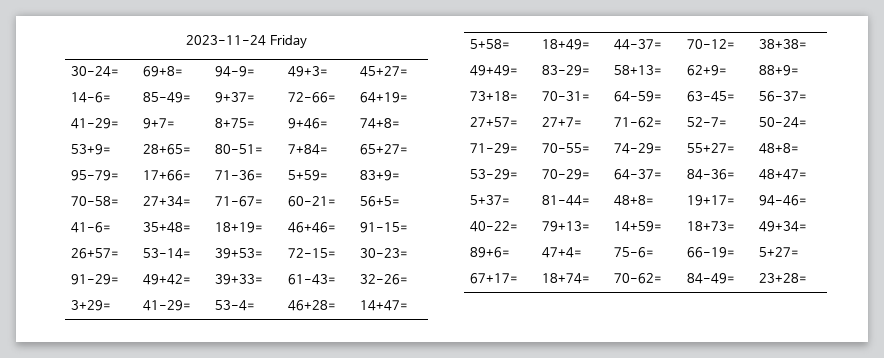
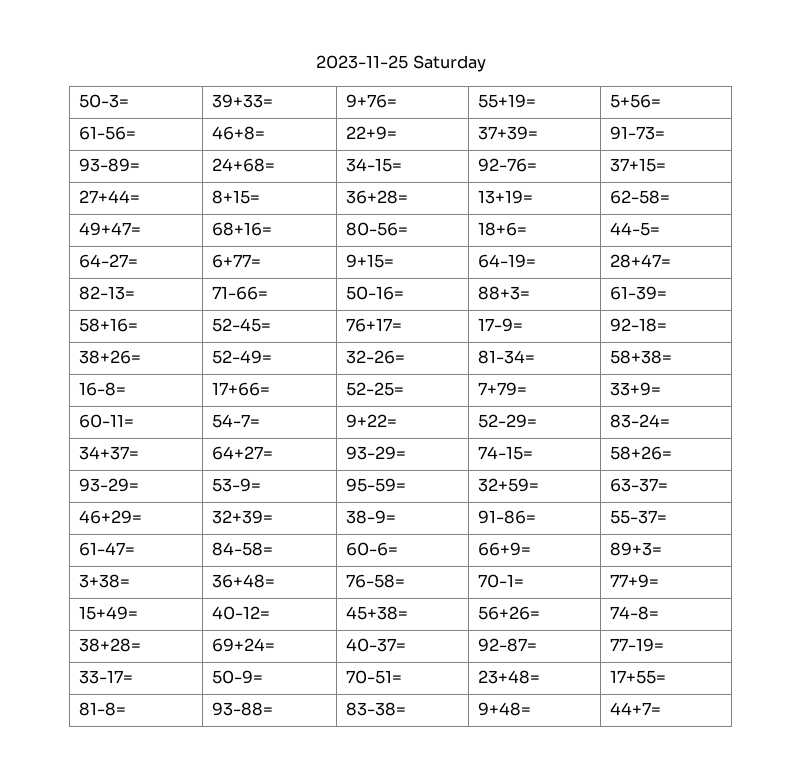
- 2023-11-24 Friday
- 30-24= | 69+8= | 94-9= | 49+3= | 45+27=
- 14-6= | 85-49= | 9+37= | 72-66= | 64+19=
- 41-29= | 9+7= | 8+75= | 9+46= | 74+8=
- 53+9= | 28+65= | 80-51= | 7+84= | 65+27=
- 95-79= | 17+66= | 71-36= | 5+59= | 83+9=
- 70-58= | 27+34= | 71-67= | 60-21= | 56+5=
- 41-6= | 35+48= | 18+19= | 46+46= | 91-15=
- 26+57= | 53-14= | 39+53= | 72-15= | 30-23=
- 91-29= | 49+42= | 39+33= | 61-43= | 32-26=
- 3+29= | 41-29= | 53-4= | 46+28= | 14+47=
- 5+58= | 18+49= | 44-37= | 70-12= | 38+38=
- 49+49= | 83-29= | 58+13= | 62+9= | 88+9=
- 73+18= | 70-31= | 64-59= | 63-45= | 56-37=
- 27+57= | 27+7= | 71-62= | 52-7= | 50-24=
- 71-29= | 70-55= | 74-29= | 55+27= | 48+8=
- 53-29= | 70-29= | 64-37= | 84-36= | 48+47=
- 5+37= | 81-44= | 48+8= | 19+17= | 94-46=
- 40-22= | 79+13= | 14+59= | 18+73= | 49+34=
- 89+6= | 47+4= | 75-6= | 66-19= | 5+27=
- 67+17= | 18+74= | 70-62= | 84-49= | 23+28=
+ 2023-11-25 Saturday
+ 50-3= | 39+33= | 9+76= | 55+19= | 5+56=
+ 61-56= | 46+8= | 22+9= | 37+39= | 91-73=
+ 93-89= | 24+68= | 34-15= | 92-76= | 37+15=
+ 27+44= | 8+15= | 36+28= | 13+19= | 62-58=
+ 49+47= | 68+16= | 80-56= | 18+6= | 44-5=
+ 64-27= | 6+77= | 9+15= | 64-19= | 28+47=
+ 82-13= | 71-66= | 50-16= | 88+3= | 61-39=
+ 58+16= | 52-45= | 76+17= | 17-9= | 92-18=
+ 38+26= | 52-49= | 32-26= | 81-34= | 58+38=
+ 16-8= | 17+66= | 52-25= | 7+79= | 33+9=
+ 60-11= | 54-7= | 9+22= | 52-29= | 83-24=
+ 34+37= | 64+27= | 93-29= | 74-15= | 58+26=
+ 93-29= | 53-9= | 95-59= | 32+59= | 63-37=
+ 46+29= | 32+39= | 38-9= | 91-86= | 55-37=
+ 61-47= | 84-58= | 60-6= | 66+9= | 89+3=
+ 3+38= | 36+48= | 76-58= | 70-1= | 77+9=
+ 15+49= | 40-12= | 45+38= | 56+26= | 74-8=
+ 38+28= | 69+24= | 40-37= | 92-87= | 77-19=
+ 33-17= | 50-9= | 70-51= | 23+48= | 17+55=
+ 81-8= | 93-88= | 83-38= | 9+48= | 44+7=

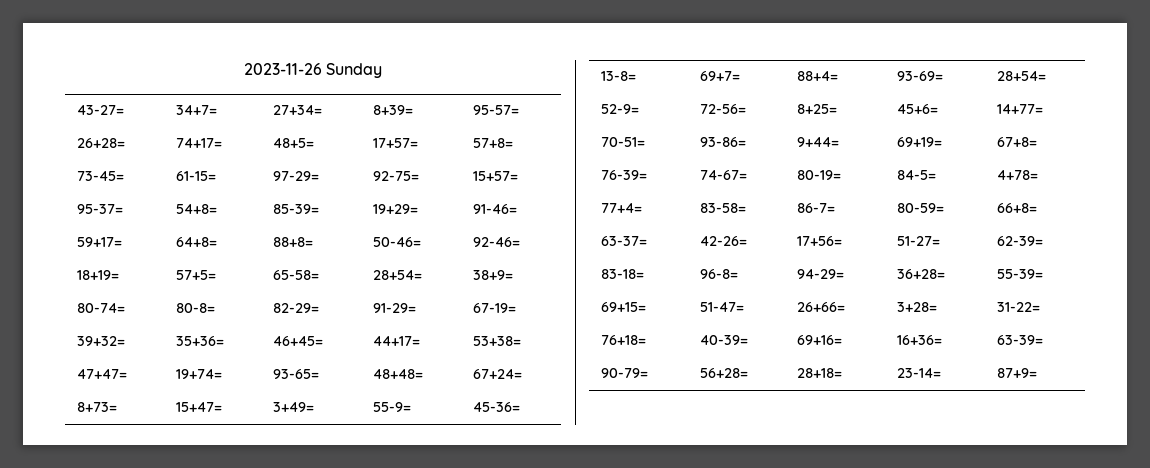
- 2023-11-25 Saturday
- 50-3= | 39+33= | 9+76= | 55+19= | 5+56=
- 61-56= | 46+8= | 22+9= | 37+39= | 91-73=
- 93-89= | 24+68= | 34-15= | 92-76= | 37+15=
- 27+44= | 8+15= | 36+28= | 13+19= | 62-58=
- 49+47= | 68+16= | 80-56= | 18+6= | 44-5=
- 64-27= | 6+77= | 9+15= | 64-19= | 28+47=
- 82-13= | 71-66= | 50-16= | 88+3= | 61-39=
- 58+16= | 52-45= | 76+17= | 17-9= | 92-18=
- 38+26= | 52-49= | 32-26= | 81-34= | 58+38=
- 16-8= | 17+66= | 52-25= | 7+79= | 33+9=
- 60-11= | 54-7= | 9+22= | 52-29= | 83-24=
- 34+37= | 64+27= | 93-29= | 74-15= | 58+26=
- 93-29= | 53-9= | 95-59= | 32+59= | 63-37=
- 46+29= | 32+39= | 38-9= | 91-86= | 55-37=
- 61-47= | 84-58= | 60-6= | 66+9= | 89+3=
- 3+38= | 36+48= | 76-58= | 70-1= | 77+9=
- 15+49= | 40-12= | 45+38= | 56+26= | 74-8=
- 38+28= | 69+24= | 40-37= | 92-87= | 77-19=
- 33-17= | 50-9= | 70-51= | 23+48= | 17+55=
- 81-8= | 93-88= | 83-38= | 9+48= | 44+7=
+ 2023-11-26 Sunday
+ 43-27= | 34+7= | 27+34= | 8+39= | 95-57=
+ 26+28= | 74+17= | 48+5= | 17+57= | 57+8=
+ 73-45= | 61-15= | 97-29= | 92-75= | 15+57=
+ 95-37= | 54+8= | 85-39= | 19+29= | 91-46=
+ 59+17= | 64+8= | 88+8= | 50-46= | 92-46=
+ 18+19= | 57+5= | 65-58= | 28+54= | 38+9=
+ 80-74= | 80-8= | 82-29= | 91-29= | 67-19=
+ 39+32= | 35+36= | 46+45= | 44+17= | 53+38=
+ 47+47= | 19+74= | 93-65= | 48+48= | 67+24=
+ 8+73= | 15+47= | 3+49= | 55-9= | 45-36=
+ 13-8= | 69+7= | 88+4= | 93-69= | 28+54=
+ 52-9= | 72-56= | 8+25= | 45+6= | 14+77=
+ 70-51= | 93-86= | 9+44= | 69+19= | 67+8=
+ 76-39= | 74-67= | 80-19= | 84-5= | 4+78=
+ 77+4= | 83-58= | 86-7= | 80-59= | 66+8=
+ 63-37= | 42-26= | 17+56= | 51-27= | 62-39=
+ 83-18= | 96-8= | 94-29= | 36+28= | 55-39=
+ 69+15= | 51-47= | 26+66= | 3+28= | 31-22=
+ 76+18= | 40-39= | 69+16= | 16+36= | 63-39=
+ 90-79= | 56+28= | 28+18= | 23-14= | 87+9=

